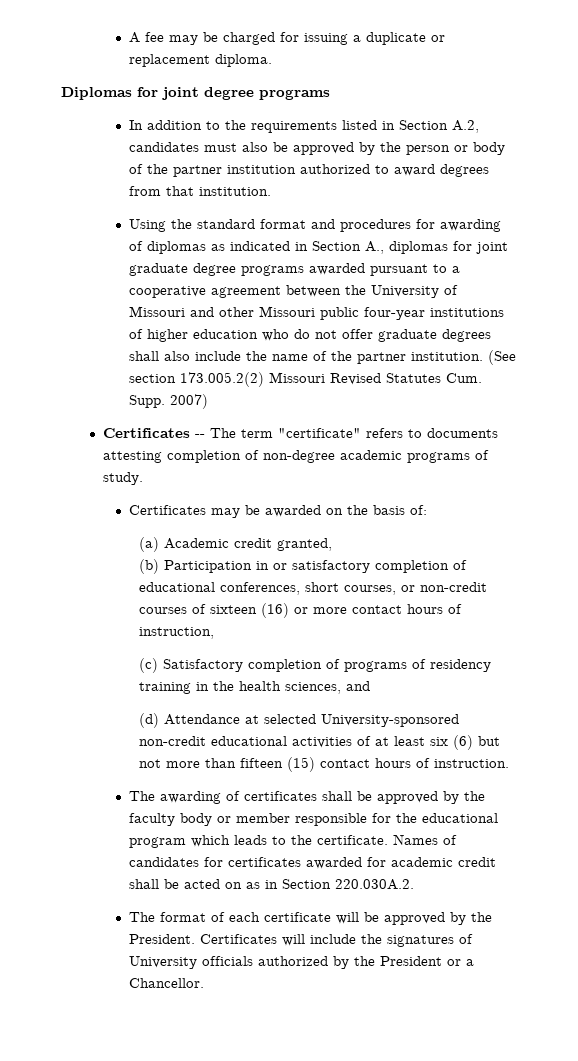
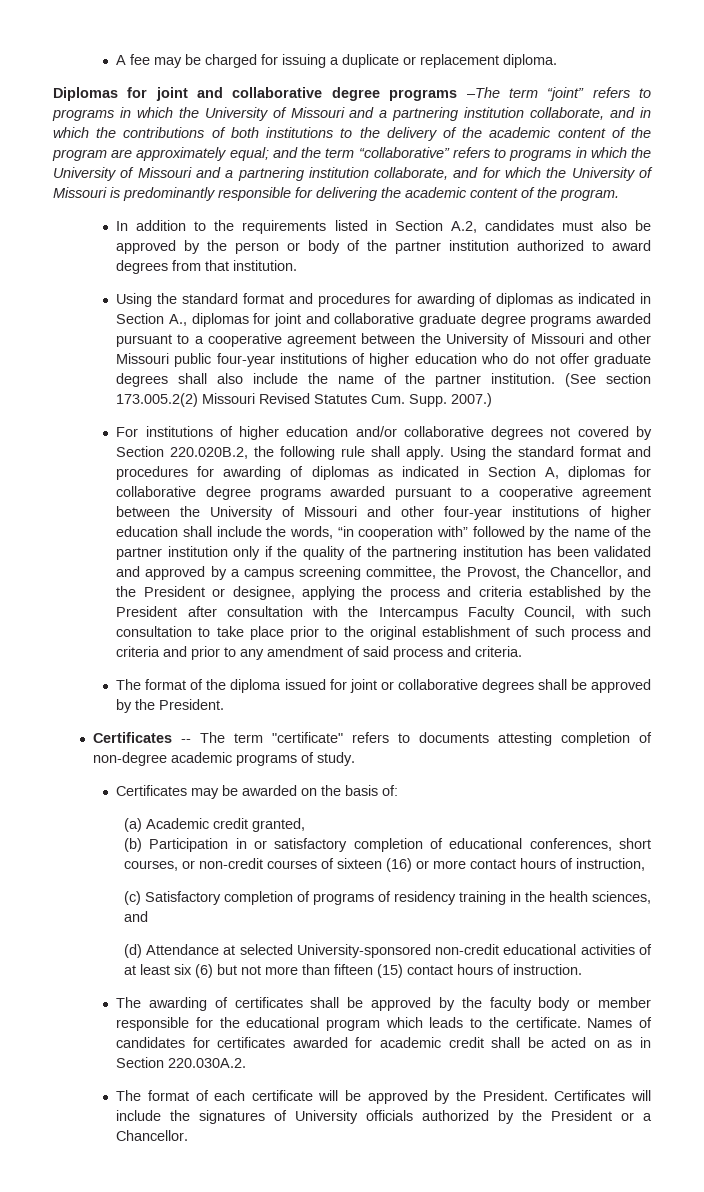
- Diplomas for joint degree programs
+ Diplomas for joint and collaborative degree programs –The term “joint” refers to programs in which the University of Missouri and a partnering institution collaborate, and in which the contributions of both institutions to the delivery of the academic content of the program are approximately equal; and the term “collaborative” refers to programs in which the University of Missouri and a partnering institution collaborate, and for which the University of Missouri is predominantly responsible for delivering the academic content of the program.
- Using the standard format and procedures for awarding of diplomas as indicated in Section A., diplomas for joint graduate degree programs awarded pursuant to a cooperative agreement between the University of Missouri and other Missouri public four-year institutions of higher education who do not offer graduate degrees shall also include the name of the partner institution.
+ Using the standard format and procedures for awarding of diplomas as indicated in Section A., diplomas for joint and collaborative graduate degree programs awarded pursuant to a cooperative agreement between the University of Missouri and other Missouri public four-year institutions of higher education who do not offer graduate degrees shall also include the name of the partner institution.
- 2007)
+ 2007.)
+ For institutions of higher education and/or collaborative degrees not covered by Section 220.020B.2, the following rule shall apply. Using the standard format and procedures for awarding of diplomas as indicated in Section A, diplomas for collaborative degree programs awarded pursuant to a cooperative agreement between the University of Missouri and other four-year institutions of higher education shall include the words, “in cooperation with” followed by the name of the partner institution only if the quality of the partnering institution has been validated and approved by a campus screening committee, the Provost, the Chancellor, and the President or designee, applying the process and criteria established by the President after consultation with the Intercampus Faculty Council, with such consultation to take place prior to the original establishment of such process and criteria and prior to any amendment of said process and criteria.
+ The format of the diploma issued for joint or collaborative degrees shall be approved by the President.

